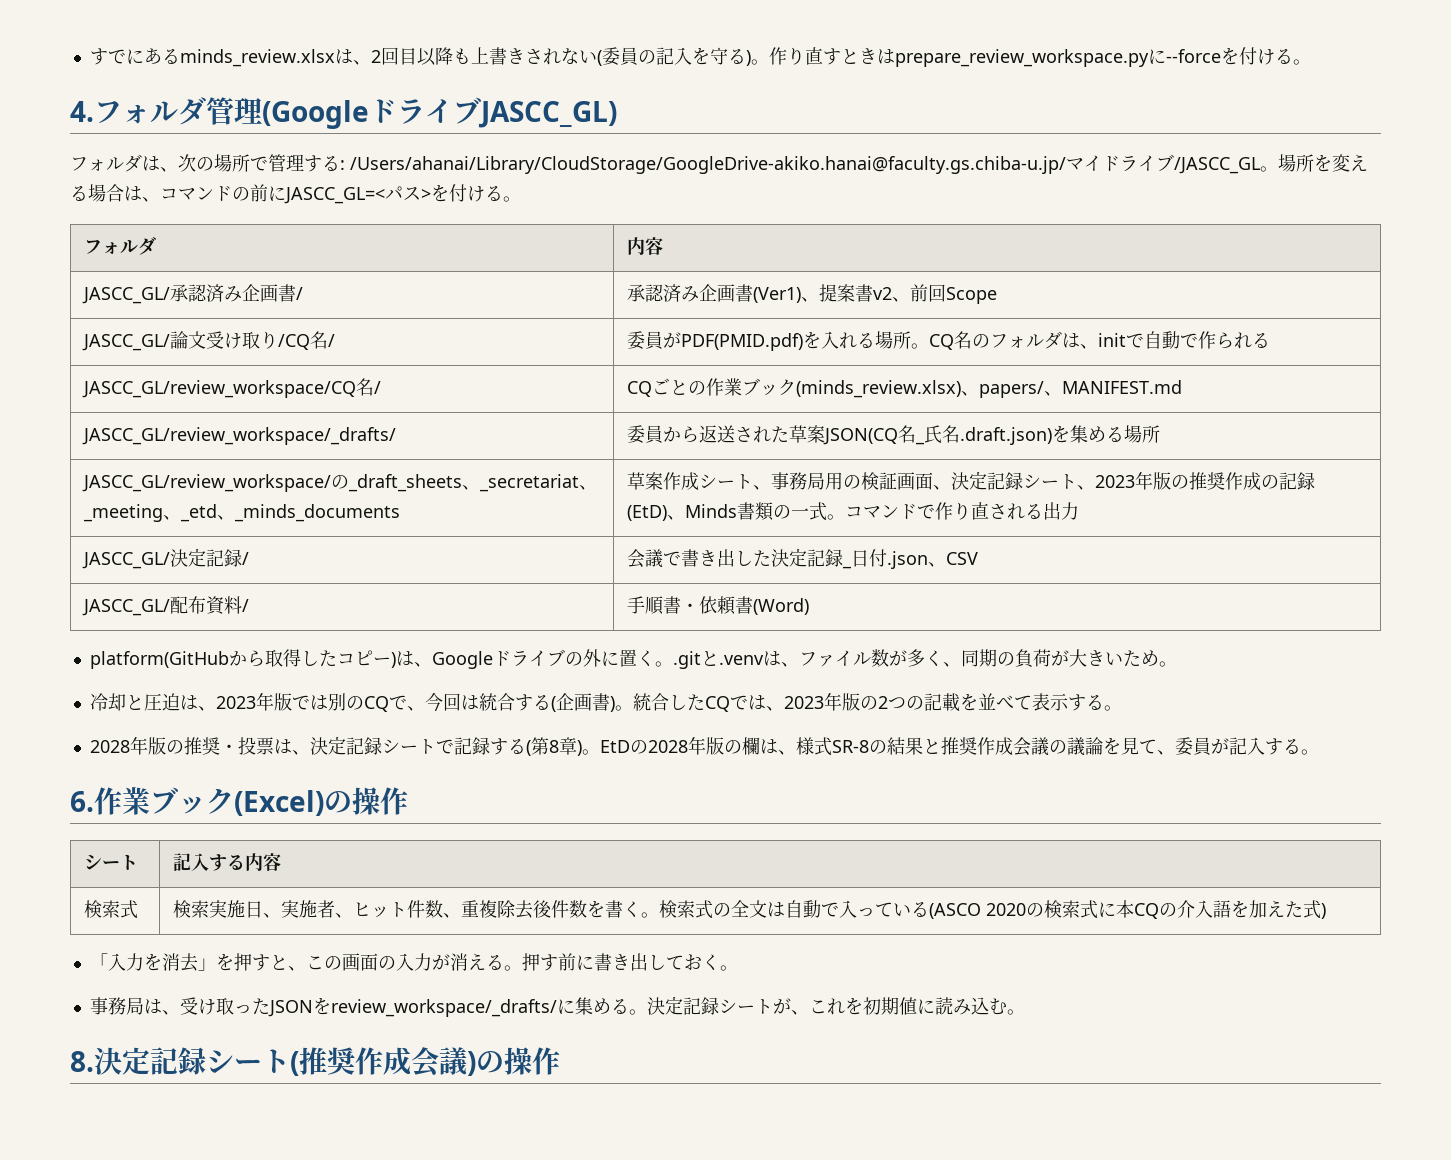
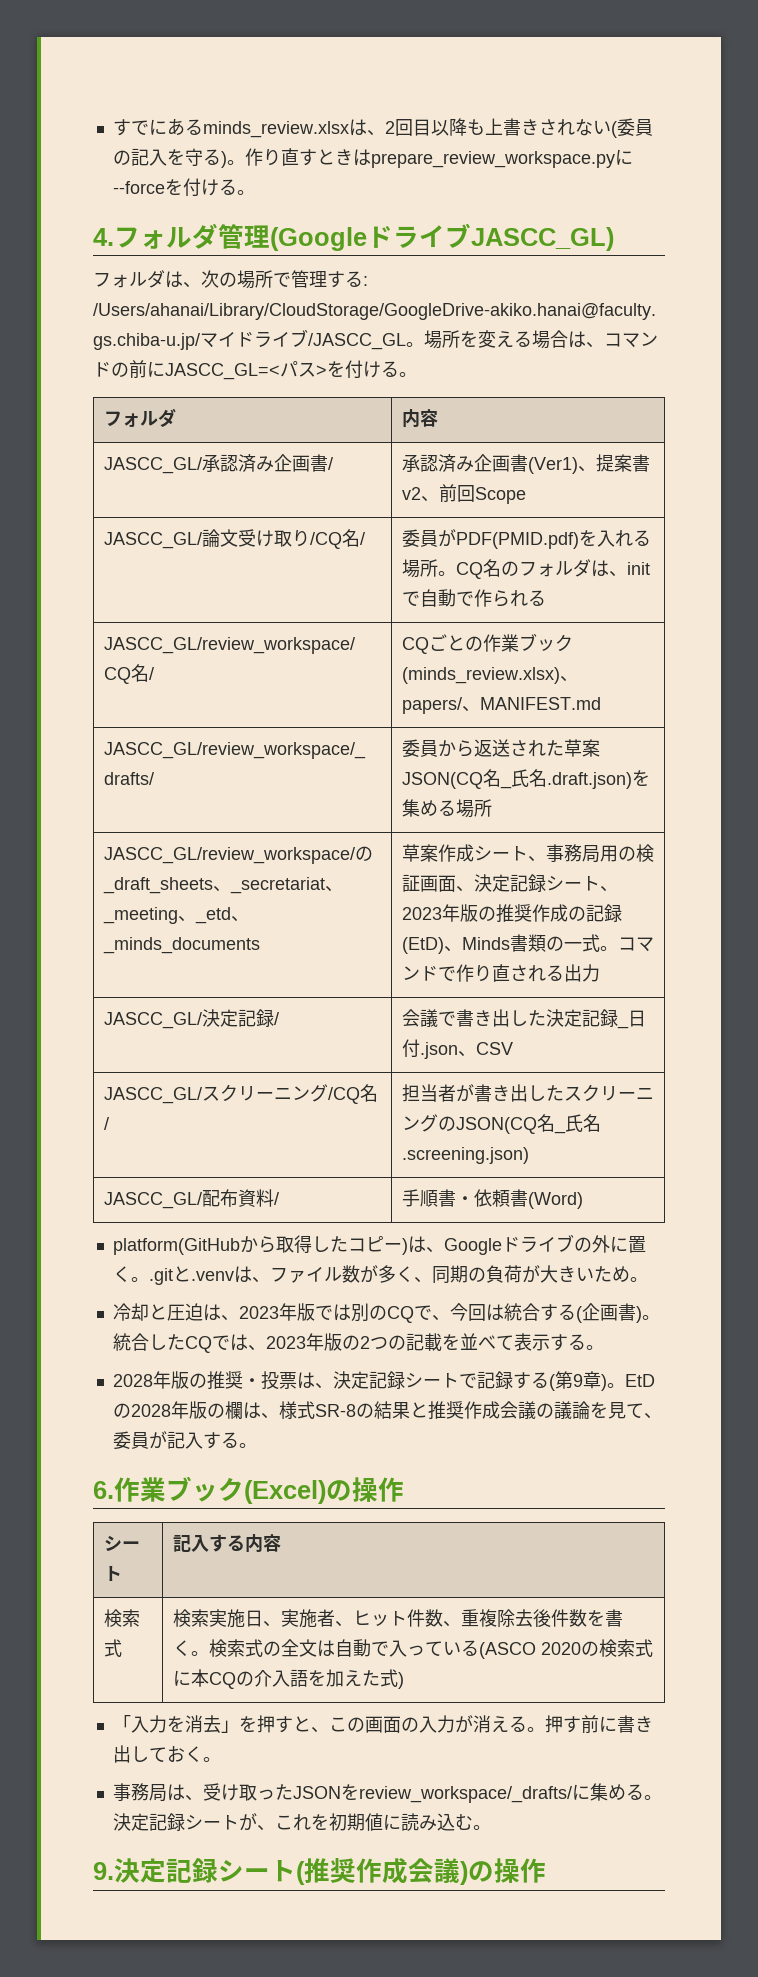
+ JASCC_GL/スクリーニング/CQ名/ | 担当者が書き出したスクリーニングのJSON(CQ名_氏名.screening.json)
- 2028年版の推奨・投票は、決定記録シートで記録する(第8章)。
+ 2028年版の推奨・投票は、決定記録シートで記録する(第9章)。
- 8.決定記録シート(推奨作成会議)の操作
+ 9.決定記録シート(推奨作成会議)の操作

